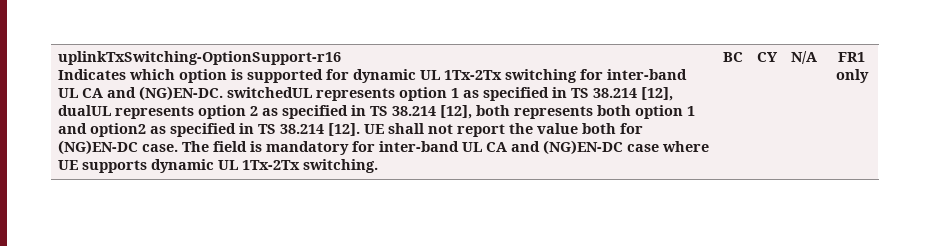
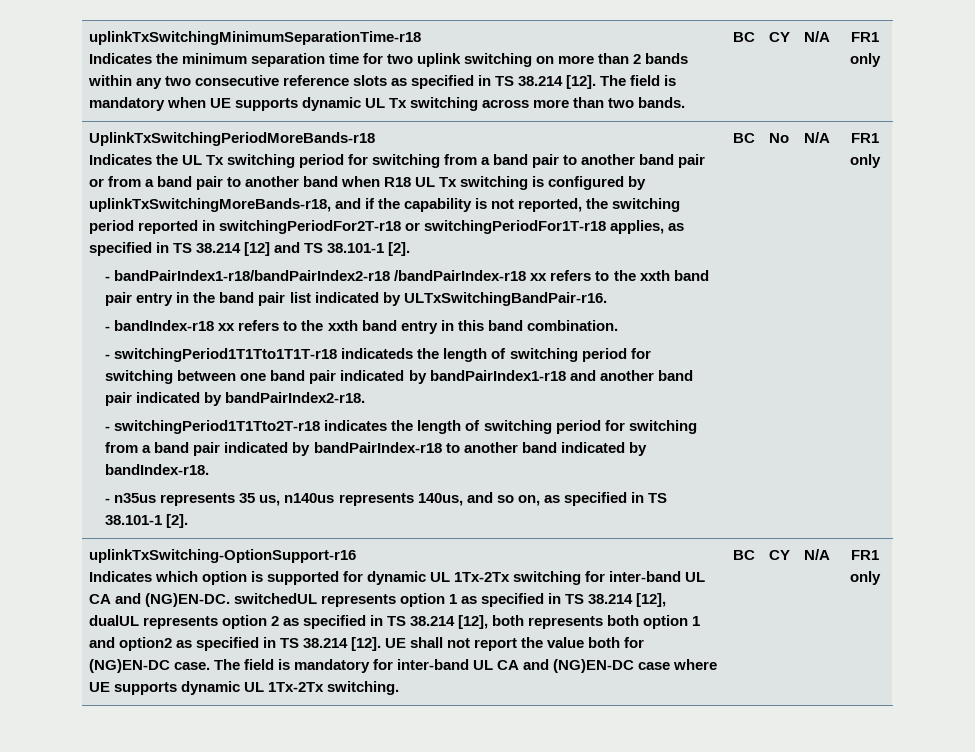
+ uplinkTxSwitchingMinimumSeparationTime-r18
+ Indicates the minimum separation time for two uplink switching on more than 2 bands within any two consecutive reference slots as specified in TS 38.214 [12]. The field is mandatory when UE supports dynamic UL Tx switching across more than two bands. | BC | CY | N/A | FR1 only
+ UplinkTxSwitchingPeriodMoreBands-r18
+ Indicates the UL Tx switching period for switching from a band pair to another band pair or from a band pair to another band when R18 UL Tx switching is configured by uplinkTxSwitchingMoreBands-r18, and if the capability is not reported, the switching period reported in switchingPeriodFor2T-r18 or switchingPeriodFor1T-r18 applies, as specified in TS 38.214 [12] and TS 38.101-1 [2].
+ - bandPairIndex1-r18/bandPairIndex2-r18 /bandPairIndex-r18 xx refers to the xxth band pair entry in the band pair list indicated by ULTxSwitchingBandPair-r16.
+ - bandIndex-r18 xx refers to the xxth band entry in this band combination.
+ - switchingPeriod1T1Tto1T1T-r18 indicateds the length of switching period for switching between one band pair indicated by bandPairIndex1-r18 and another band pair indicated by bandPairIndex2-r18.
+ - switchingPeriod1T1Tto2T-r18 indicates the length of switching period for switching from a band pair indicated by bandPairIndex-r18 to another band indicated by bandIndex-r18.
+ - n35us represents 35 us, n140us represents 140us, and so on, as specified in TS 38.101-1 [2]. | BC | No | N/A | FR1 only

